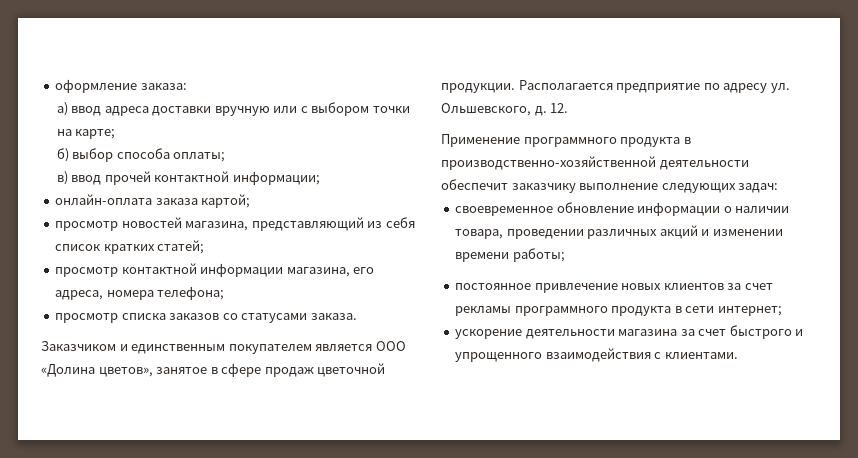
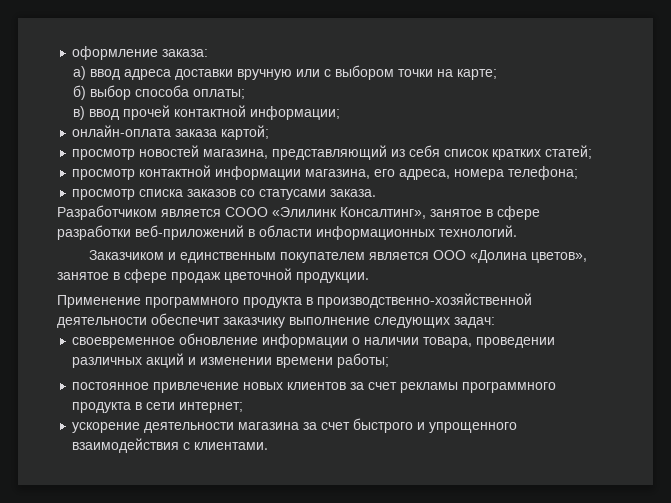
+ Разработчиком является СООО «Элилинк Консалтинг», занятое в сфере разработки веб-приложений в области информационных технологий.
- Располагается предприятие по адресу ул. Ольшевского, д. 12.

